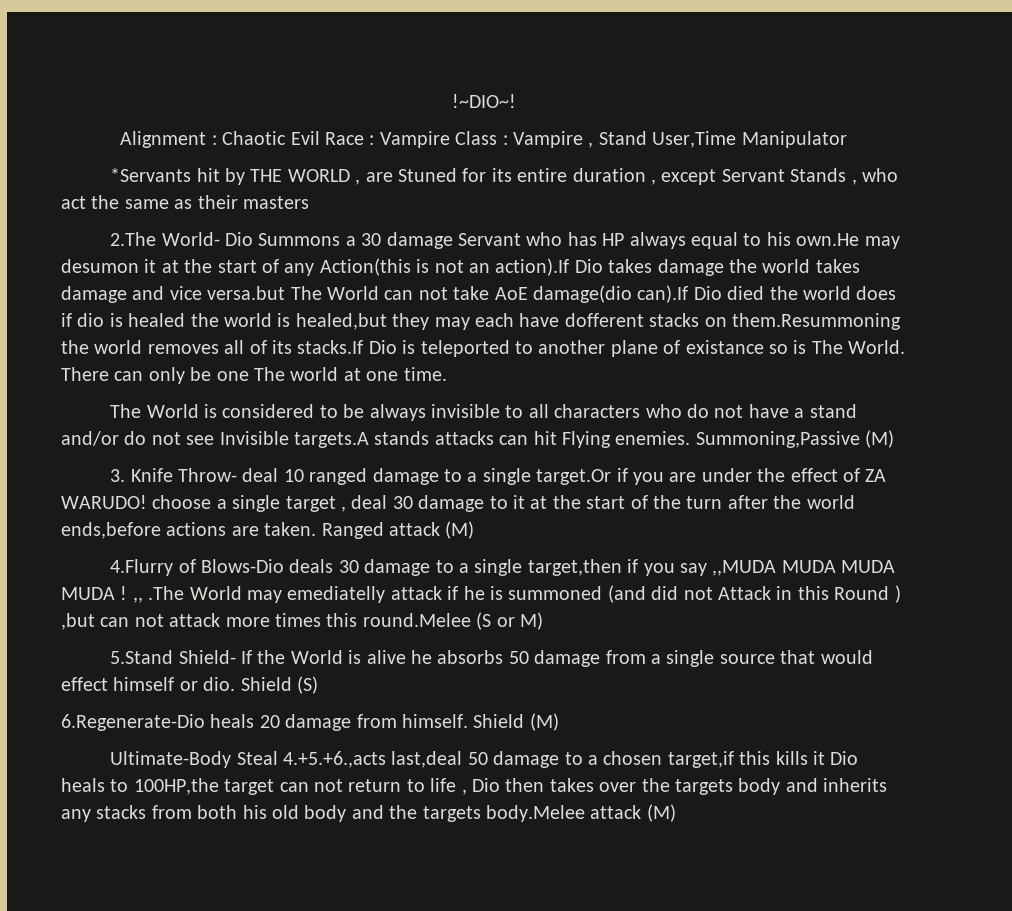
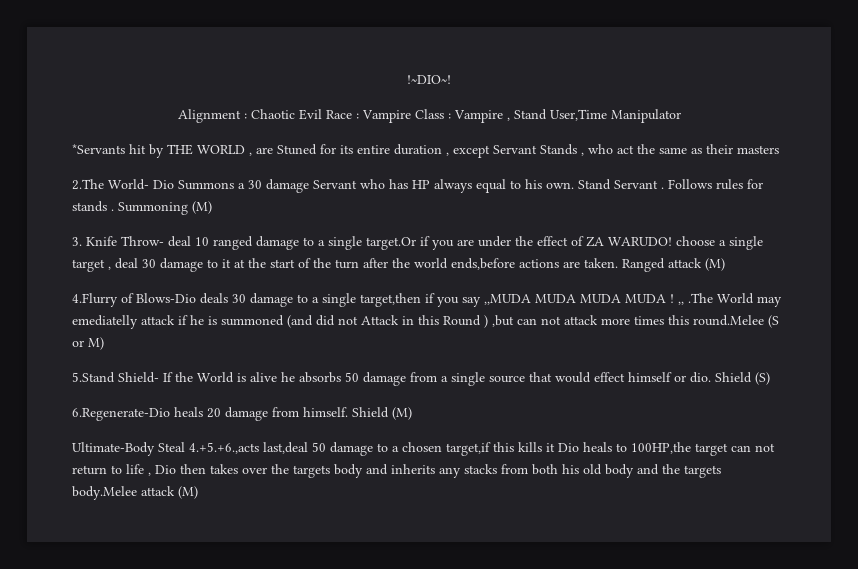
- 2.The World- Dio Summons a 30 damage Servant who has HP always equal to his own.He may desumon it at the start of any Action(this is not an action).If Dio takes damage the world takes damage and vice versa.but The World can not take AoE damage(dio can).If Dio died the world does if dio is healed the world is healed,but they may each have dofferent stacks on them.Resummoning the world removes all of its stacks.If Dio is teleported to another plane of existance so is The World. There can only be one The world at one time.
- The World is considered to be always invisible to all characters who do not have a stand and/or do not see Invisible targets.A stands attacks can hit Flying enemies. Summoning,Passive (M)
+ 2.The World- Dio Summons a 30 damage Servant who has HP always equal to his own. Stand Servant . Follows rules for stands . Summoning (M)

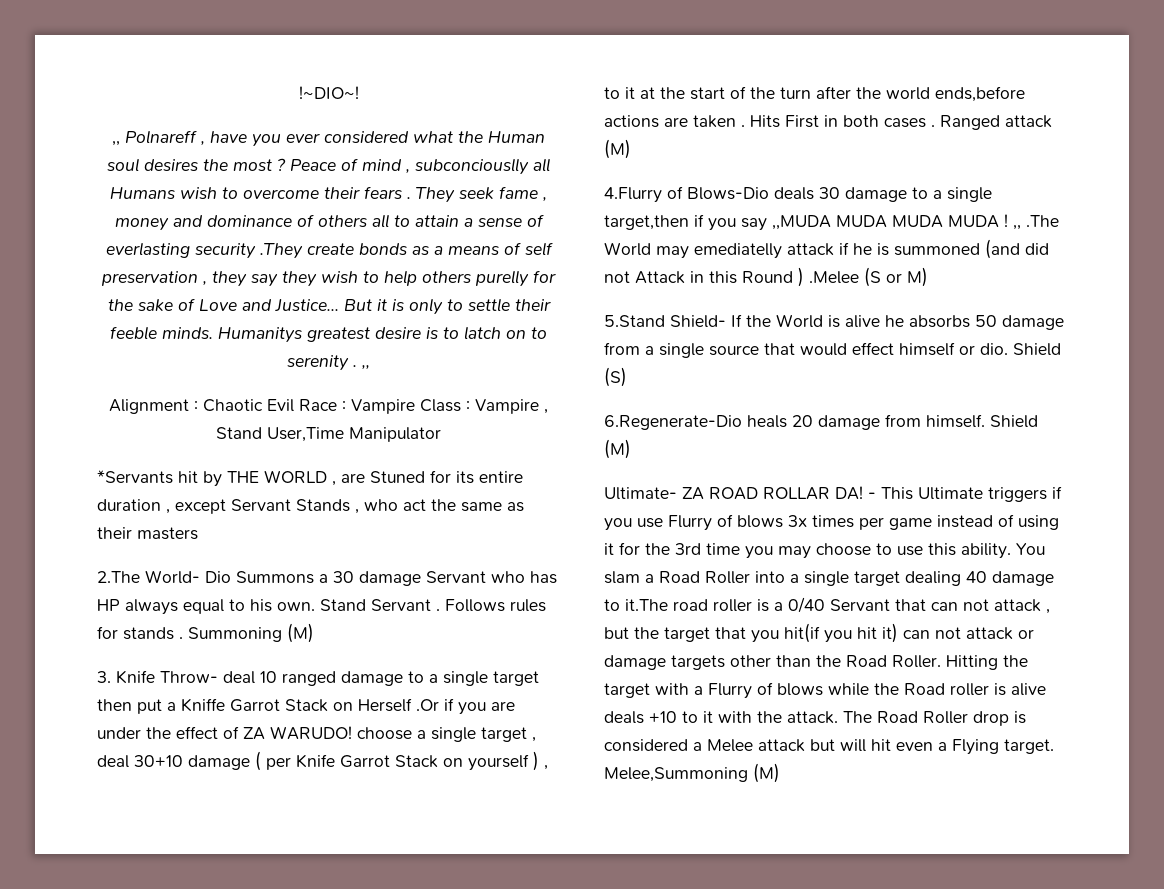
+ ,, Polnareff , have you ever considered what the Human soul desires the most ? Peace of mind , subconciouslly all Humans wish to overcome their fears . They seek fame , money and dominance of others all to attain a sense of everlasting security .They create bonds as a means of self preservation , they say they wish to help others purelly for the sake of Love and Justice... But it is only to settle their feeble minds. Humanitys greatest desire is to latch on to serenity . ,,
- 3. Knife Throw- deal 10 ranged damage to a single target.Or if you are under the effect of ZA WARUDO! choose a single target , deal 30 damage to it at the start of the turn after the world ends,before actions are taken.
+ 3. Knife Throw- deal 10 ranged damage to a single target then put a Kniffe Garrot Stack on Herself .Or if you are under the effect of ZA WARUDO! choose a single target , deal 30+10 damage ( per Knife Garrot Stack on yourself ) , to it at the start of the turn after the world ends,before actions are taken . Hits First in both cases .
- 4.Flurry of Blows-Dio deals 30 damage to a single target,then if you say ,,MUDA MUDA MUDA MUDA ! ,, .The World may emediatelly attack if he is summoned (and did not Attack in this Round ) ,but can not attack more times this round.Melee (S or M)
+ 4.Flurry of Blows-Dio deals 30 damage to a single target,then if you say ,,MUDA MUDA MUDA MUDA ! ,, .The World may emediatelly attack if he is summoned (and did not Attack in this Round ) .Melee (S or M)
- Ultimate-Body Steal 4.+5.+6.,acts last,deal 50 damage to a chosen target,if this kills it Dio heals to 100HP,the target can not return to life , Dio then takes over the targets body and inherits any stacks from both his old body and the targets body.Melee attack (M)
+ Ultimate- ZA ROAD ROLLAR DA! - This Ultimate triggers if you use Flurry of blows 3x times per game instead of using it for the 3rd time you may choose to use this ability. You slam a Road Roller into a single target dealing 40 damage to it.The road roller is a 0/40 Servant that can not attack , but the target that you hit(if you hit it) can not attack or damage targets other than the Road Roller. Hitting the target with a Flurry of blows while the Road roller is alive deals +10 to it with the attack. The Road Roller drop is considered a Melee attack but will hit even a Flying target. Melee,Summoning (M)

